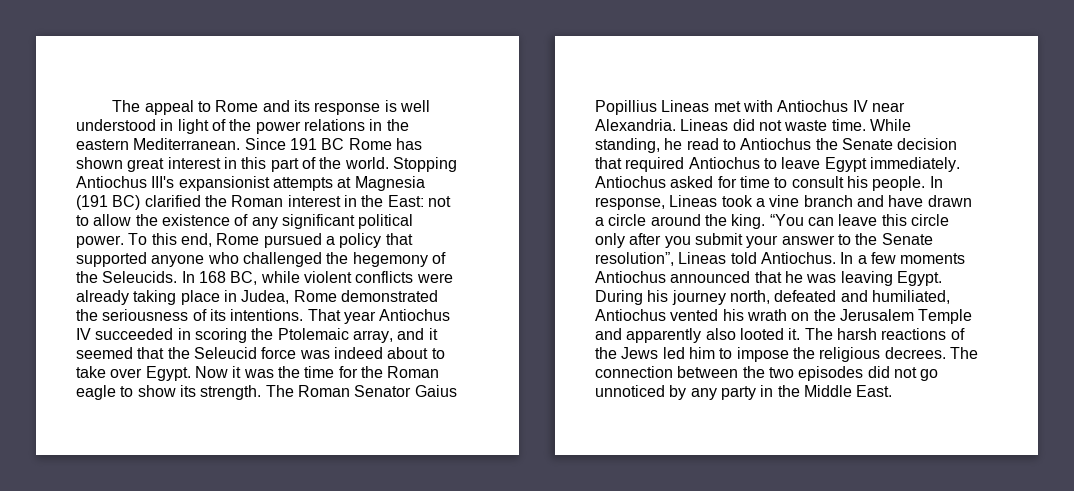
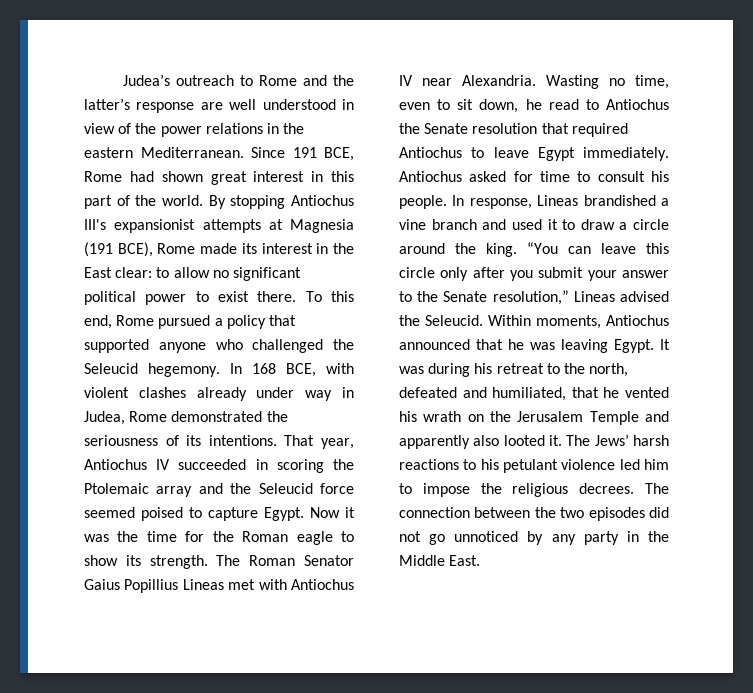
- The appeal to Rome and its response is well understood in light of the power relations in the eastern Mediterranean.
+ Judea’s outreach to Rome and the latter’s response are well understood in view of the power relations in the eastern Mediterranean.
- Since 191 BC Rome has shown great interest in this part of the world.
+ Since 191 BCE, Rome had shown great interest in this part of the world.
- Stopping Antiochus III's expansionist attempts at Magnesia (191 BC) clarified the Roman interest in the East: not to allow the existence of any significant political power.
+ By stopping Antiochus III's expansionist attempts at Magnesia (191 BCE), Rome made its interest in the East clear: to allow no significant political power to exist there.
- To this end, Rome pursued a policy that supported anyone who challenged the hegemony of the Seleucids. In 168 BC, while violent conflicts were already taking place in Judea, Rome demonstrated the seriousness of its intentions.
+ To this end, Rome pursued a policy that supported anyone who challenged the Seleucid hegemony. In 168 BCE, with violent clashes already under way in Judea, Rome demonstrated the seriousness of its intentions.
- That year Antiochus IV succeeded in scoring the Ptolemaic array, and it seemed that the Seleucid force was indeed about to take over Egypt.
+ That year, Antiochus IV succeeded in scoring the Ptolemaic array and the Seleucid force seemed poised to capture Egypt.
- Lineas did not waste time. While standing, he read to Antiochus the Senate decision that required Antiochus to leave Egypt immediately.
+ Wasting no time, even to sit down, he read to Antiochus the Senate resolution that required Antiochus to leave Egypt immediately.
- In response, Lineas took a vine branch and have drawn a circle around the king.
+ In response, Lineas brandished a vine branch and used it to draw a circle around the king.
- “You can leave this circle only after you submit your answer to the Senate resolution”, Lineas told Antiochus. In a few moments Antiochus announced that he was leaving Egypt.
+ “You can leave this circle only after you submit your answer to the Senate resolution,” Lineas advised the Seleucid. Within moments, Antiochus announced that he was leaving Egypt.
- During his journey north, defeated and humiliated, Antiochus vented his wrath on the Jerusalem Temple and apparently also looted it.
+ It was during his retreat to the north, defeated and humiliated, that he vented his wrath on the Jerusalem Temple and apparently also looted it.
- The harsh reactions of the Jews led him to impose the religious decrees.
+ The Jews’ harsh reactions to his petulant violence led him to impose the religious decrees.

